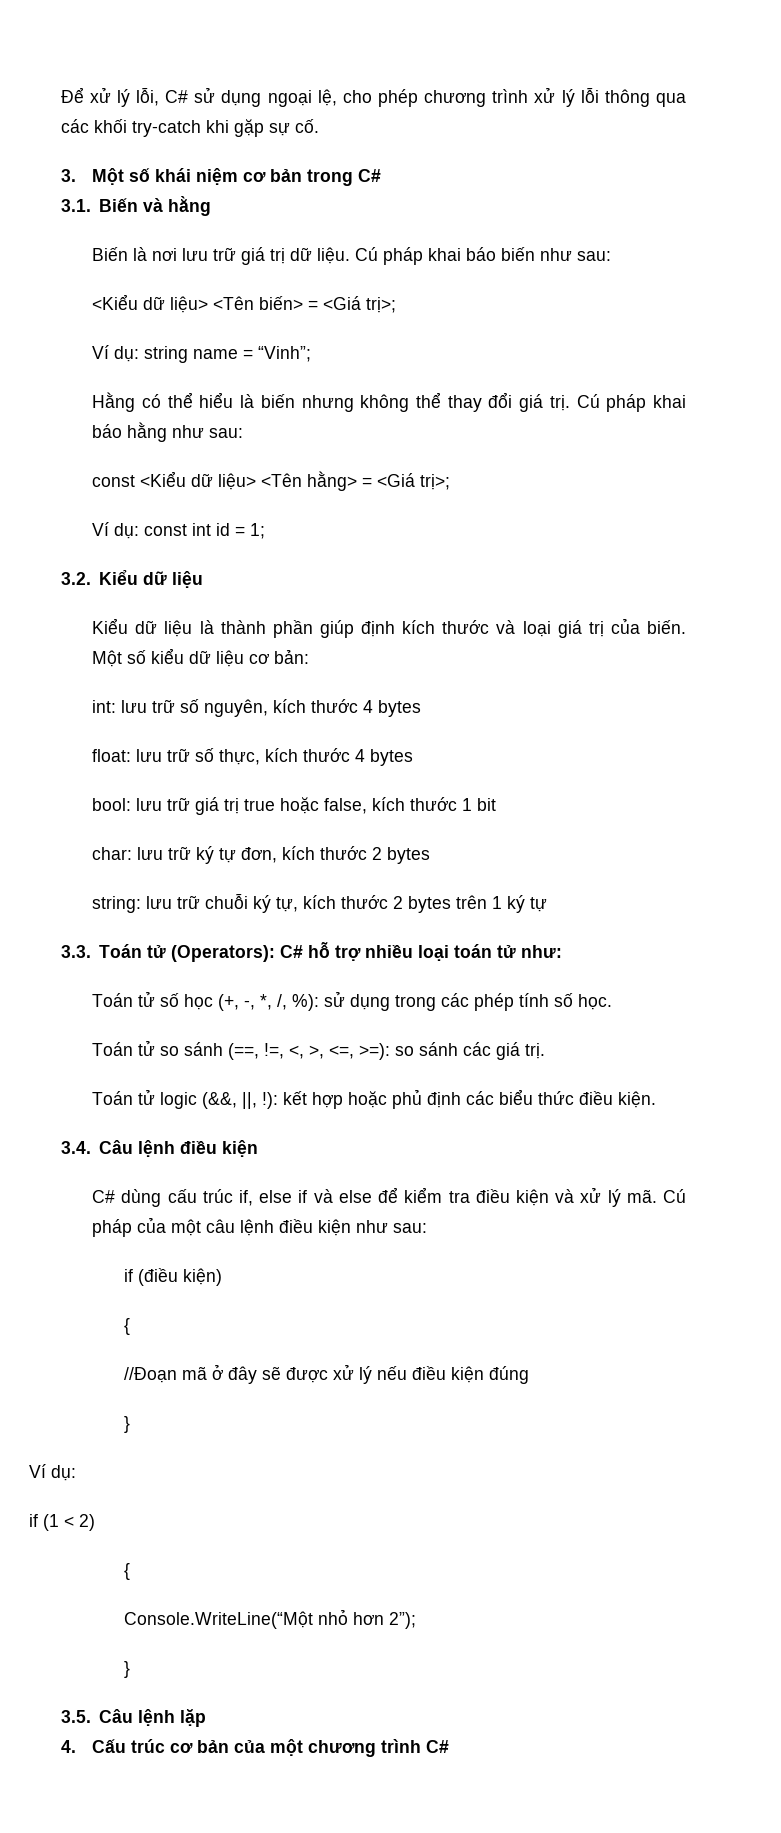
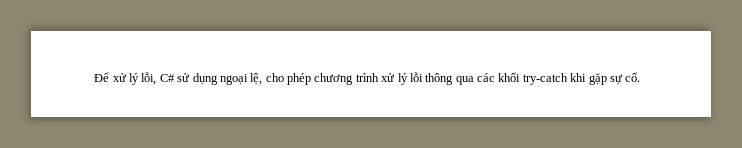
- 3. Một số khái niệm cơ bản trong C#
- 3.1. Biến và hằng
- Biến là nơi lưu trữ giá trị dữ liệu. Cú pháp khai báo biến như sau:
- <Kiểu dữ liệu> <Tên biến> = <Giá trị>;
- Ví dụ: string name = “Vinh”;
- Hằng có thể hiểu là biến nhưng không thể thay đổi giá trị. Cú pháp khai báo hằng như sau:
- const <Kiểu dữ liệu> <Tên hằng> = <Giá trị>;
- Ví dụ: const int id = 1;
- 3.2. Kiểu dữ liệu
- Kiểu dữ liệu là thành phần giúp định kích thước và loại giá trị của biến. Một số kiểu dữ liệu cơ bản:
- int: lưu trữ số nguyên, kích thước 4 bytes
- float: lưu trữ số thực, kích thước 4 bytes
- bool: lưu trữ giá trị true hoặc false, kích thước 1 bit
- char: lưu trữ ký tự đơn, kích thước 2 bytes
- string: lưu trữ chuỗi ký tự, kích thước 2 bytes trên 1 ký tự
- 3.3. Toán tử (Operators): C# hỗ trợ nhiều loại toán tử như:
- Toán tử số học (+, -, *, /, %): sử dụng trong các phép tính số học.
- Toán tử so sánh (==, !=, <, >, <=, >=): so sánh các giá trị.
- Toán tử logic (&&, ||, !): kết hợp hoặc phủ định các biểu thức điều kiện.
- 3.4. Câu lệnh điều kiện
- C# dùng cấu trúc if, else if và else để kiểm tra điều kiện và xử lý mã. Cú pháp của một câu lệnh điều kiện như sau:
- if (điều kiện)
- {
- //Đoạn mã ở đây sẽ được xử lý nếu điều kiện đúng
- }
- Ví dụ:
- if (1 < 2)
- {
- Console.WriteLine(“Một nhỏ hơn 2”);
- }
- 3.5. Câu lệnh lặp
- 4. Cấu trúc cơ bản của một chương trình C#

